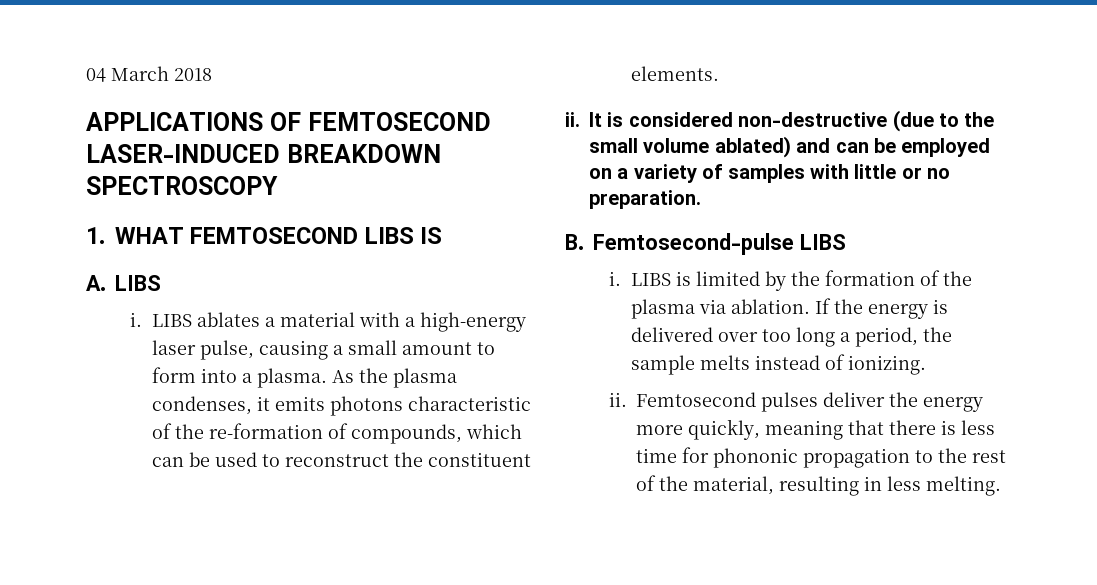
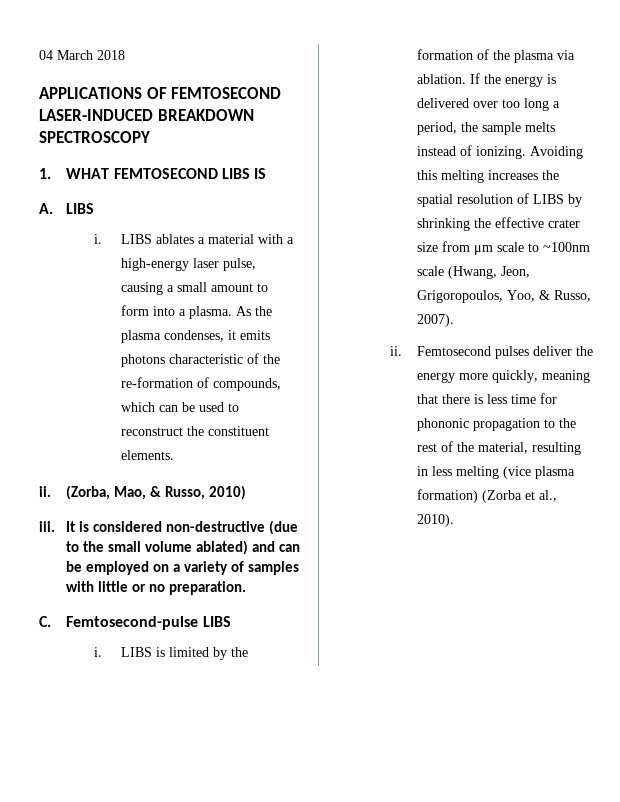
+ (Zorba, Mao, & Russo, 2010)
+ iii.
- B. Femtosecond-pulse LIBS
+ C. Femtosecond-pulse LIBS
+ Avoiding this melting increases the spatial resolution of LIBS by shrinking the effective crater size from μm scale to ~100nm scale (Hwang, Jeon, Grigoropoulos, Yoo, & Russo, 2007).
- Femtosecond pulses deliver the energy more quickly, meaning that there is less time for phononic propagation to the rest of the material, resulting in less melting.
+ Femtosecond pulses deliver the energy more quickly, meaning that there is less time for phononic propagation to the rest of the material, resulting in less melting (vice plasma formation) (Zorba et al., 2010).

